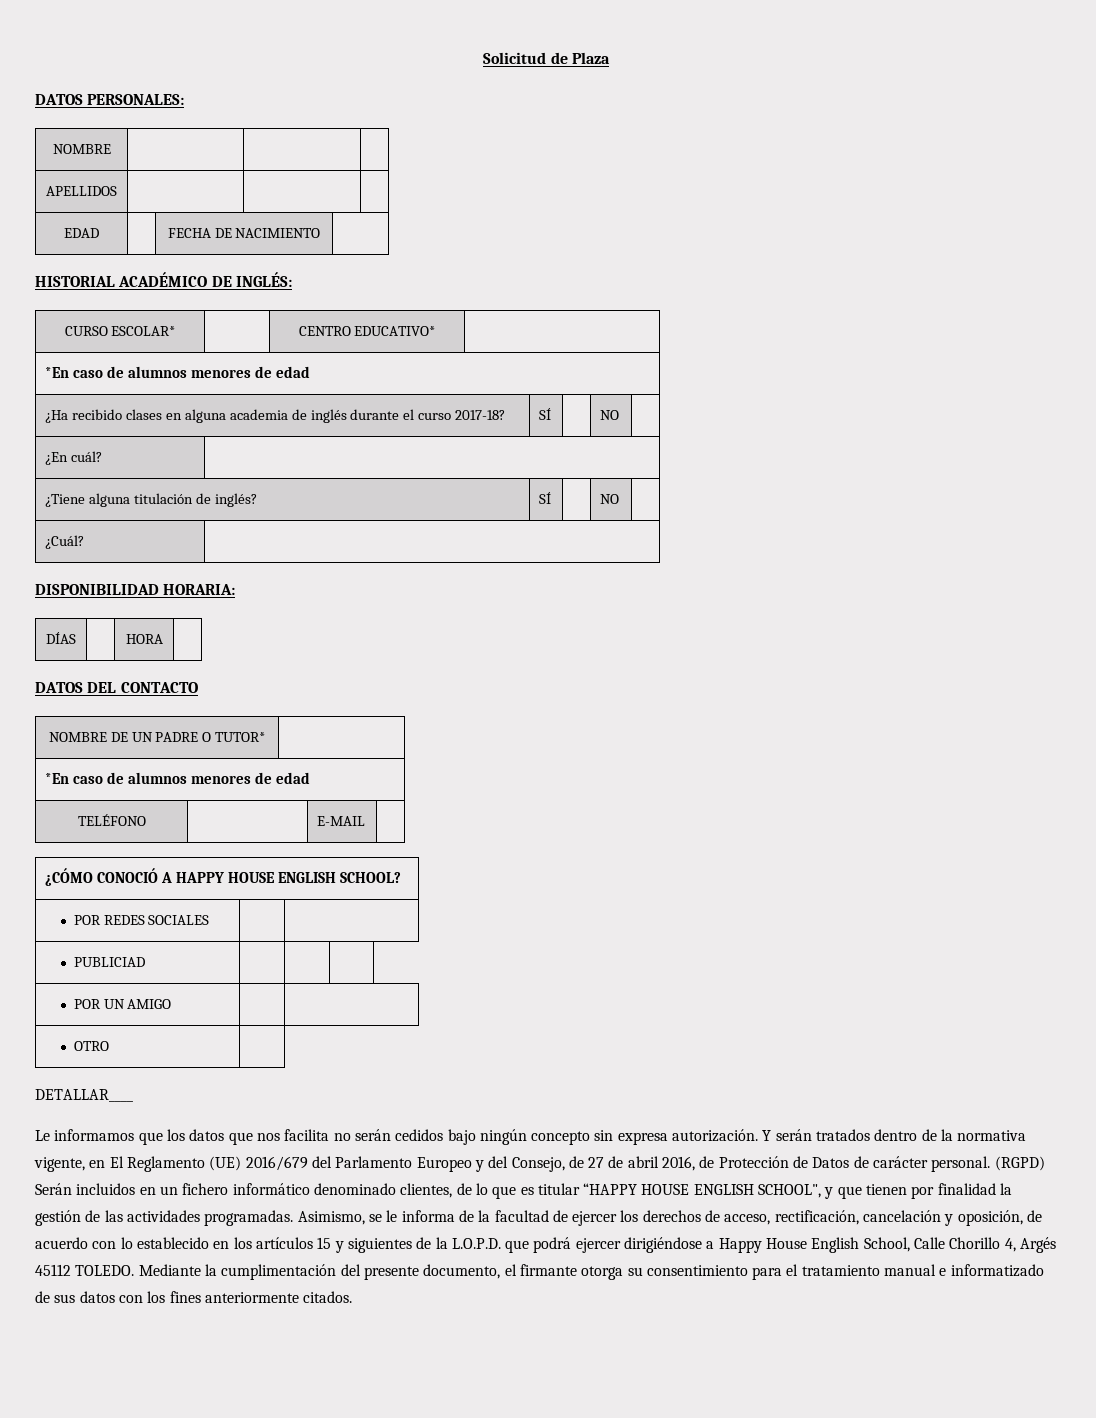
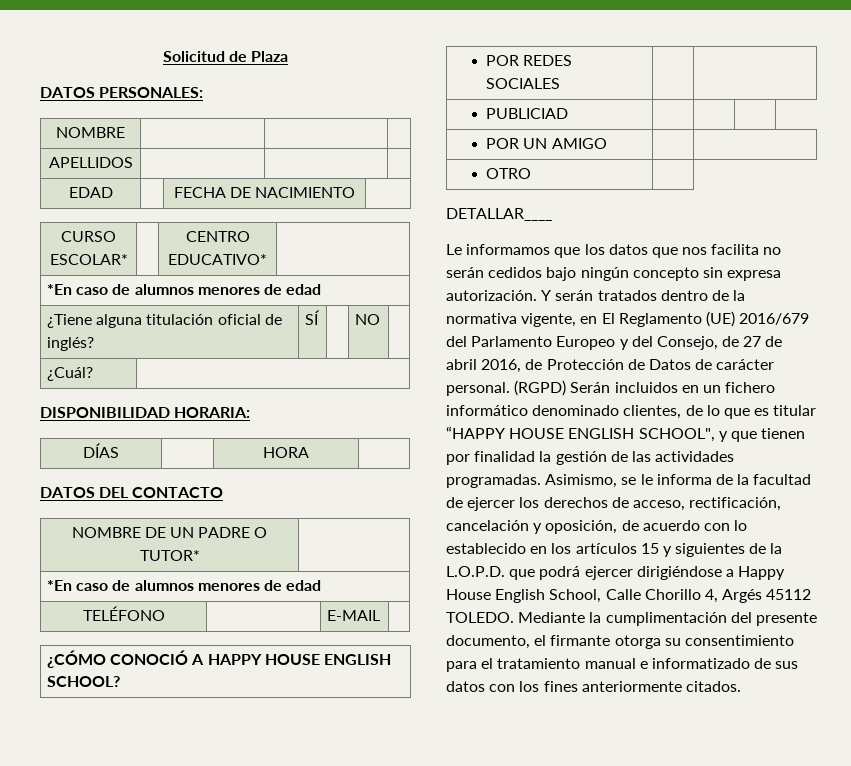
- HISTORIAL ACADÉMICO DE INGLÉS:
- ¿Ha recibido clases en alguna academia de inglés durante el curso 2017-18? | SÍ | | NO |
- ¿En cuál? |
- ¿Tiene alguna titulación de inglés? | SÍ | | NO |
+ ¿Tiene alguna titulación oficial de inglés? | SÍ | | NO |

